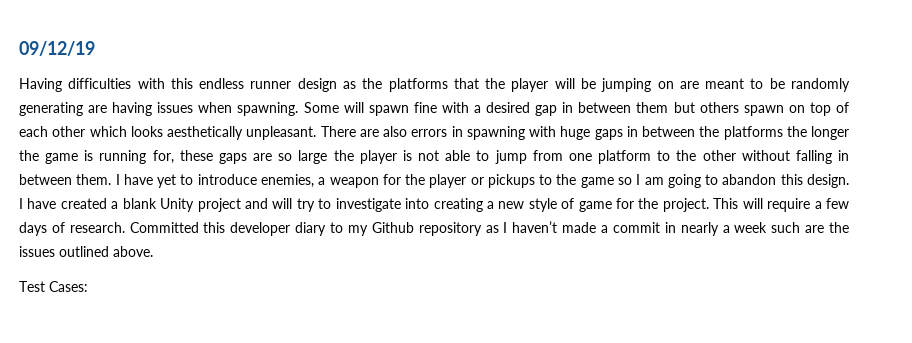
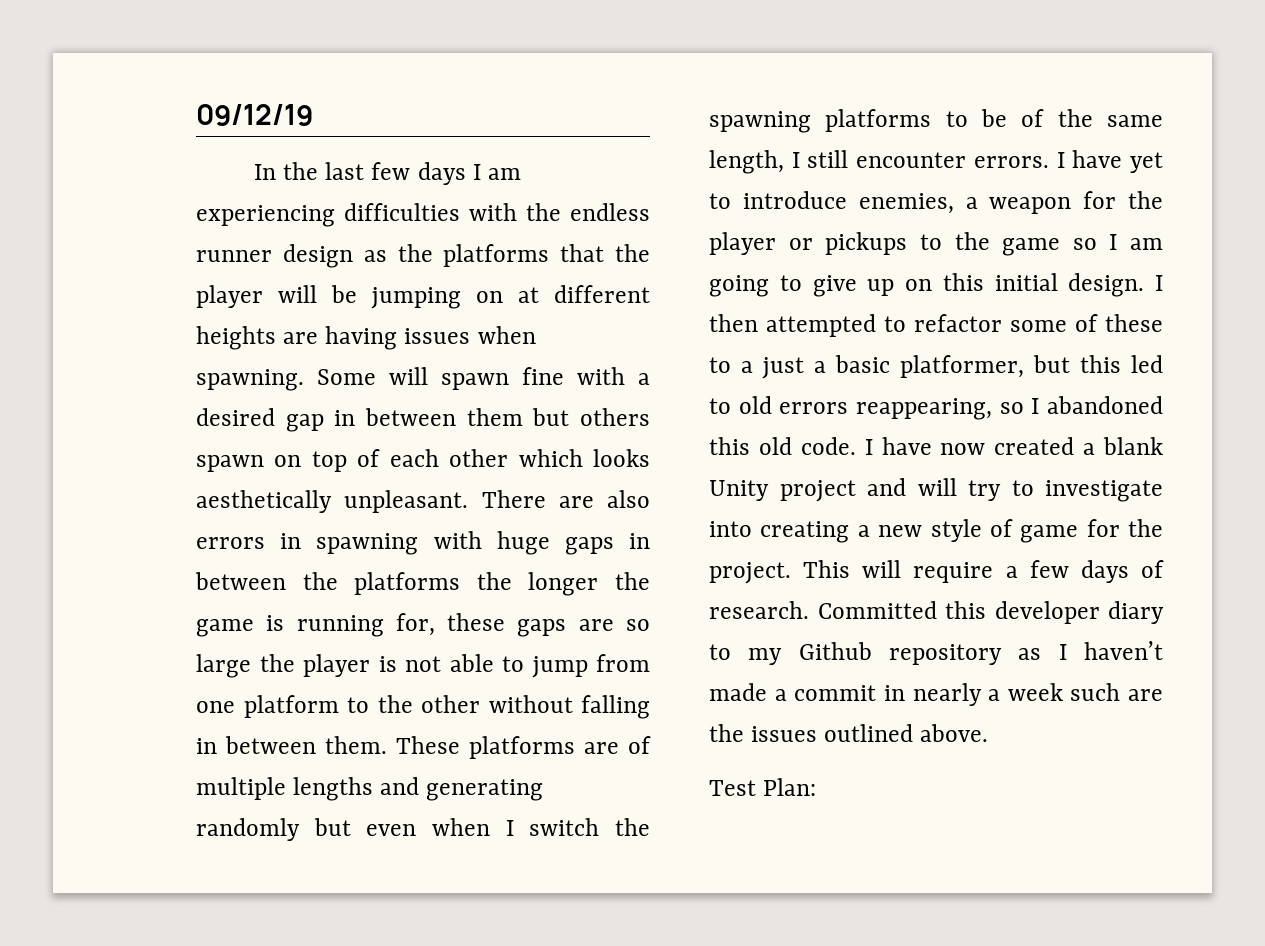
- Having difficulties with this endless runner design as the platforms that the player will be jumping on are meant to be randomly generating are having issues when spawning.
+ In the last few days I am experiencing difficulties with the endless runner design as the platforms that the player will be jumping on at different heights are having issues when spawning.
+ These platforms are of multiple lengths and generating randomly but even when I switch the spawning platforms to be of the same length, I still encounter errors.
- I have yet to introduce enemies, a weapon for the player or pickups to the game so I am going to abandon this design. I have created a blank Unity project and will try to investigate into creating a new style of game for the project.
+ I have yet to introduce enemies, a weapon for the player or pickups to the game so I am going to give up on this initial design. I then attempted to refactor some of these to a just a basic platformer, but this led to old errors reappearing, so I abandoned this old code. I have now created a blank Unity project and will try to investigate into creating a new style of game for the project.
- Test Cases:
+ Test Plan:

